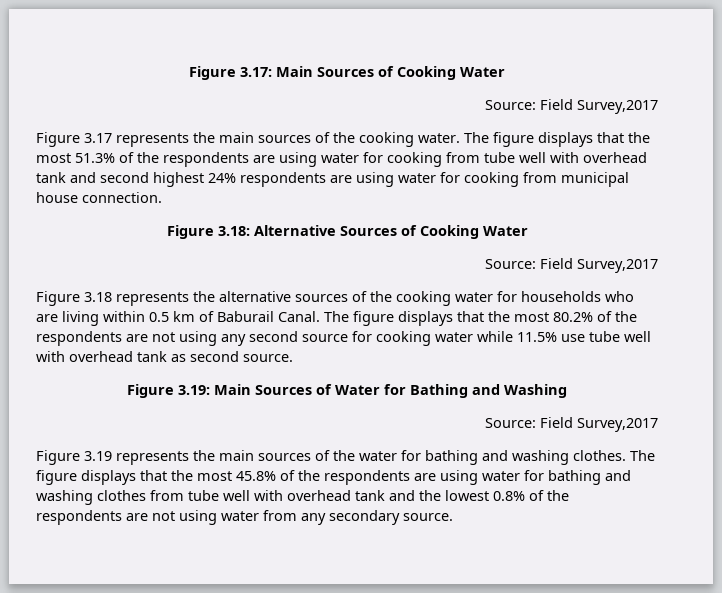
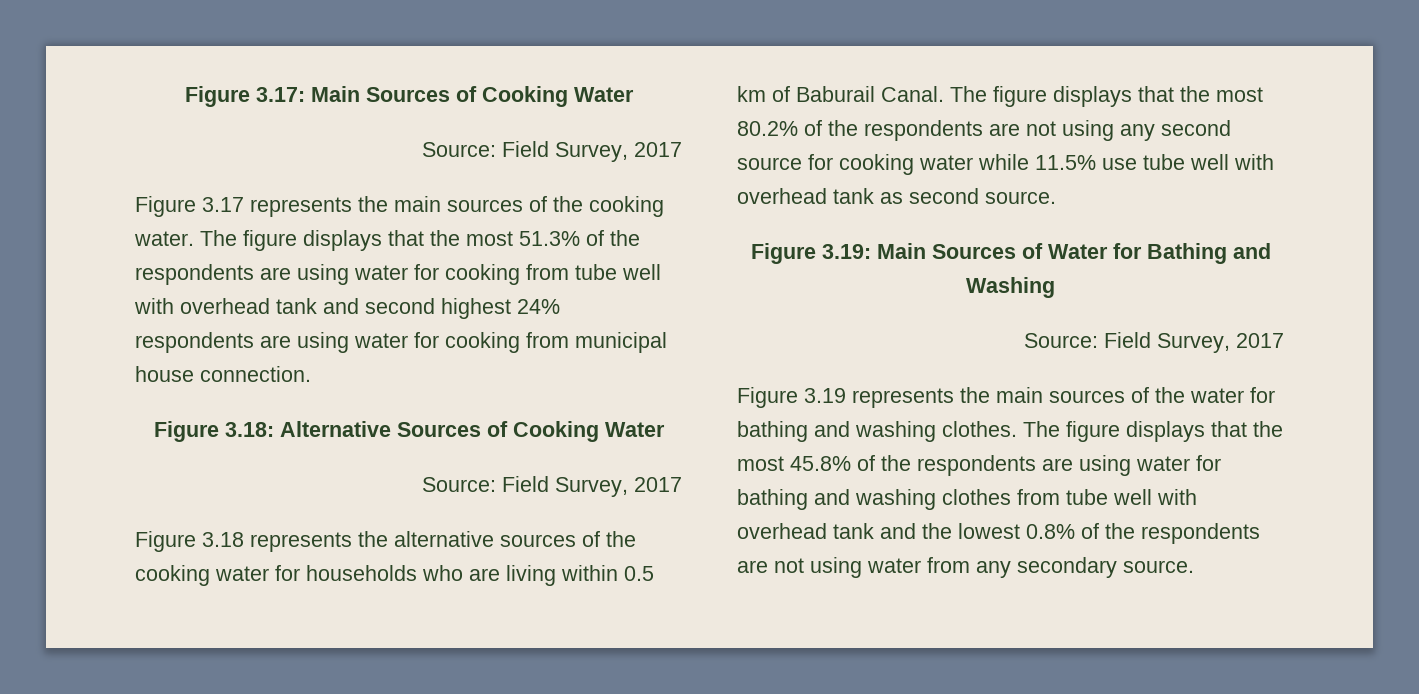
  Figure 3.17: Main Sources of Cooking Water
- Source: Field Survey,2017
+ Source: Field Survey, 2017
  Figure 3.18: Alternative Sources of Cooking Water
- Source: Field Survey,2017
+ Source: Field Survey, 2017
  Figure 3.19: Main Sources of Water for Bathing and Washing
- Source: Field Survey,2017
+ Source: Field Survey, 2017

